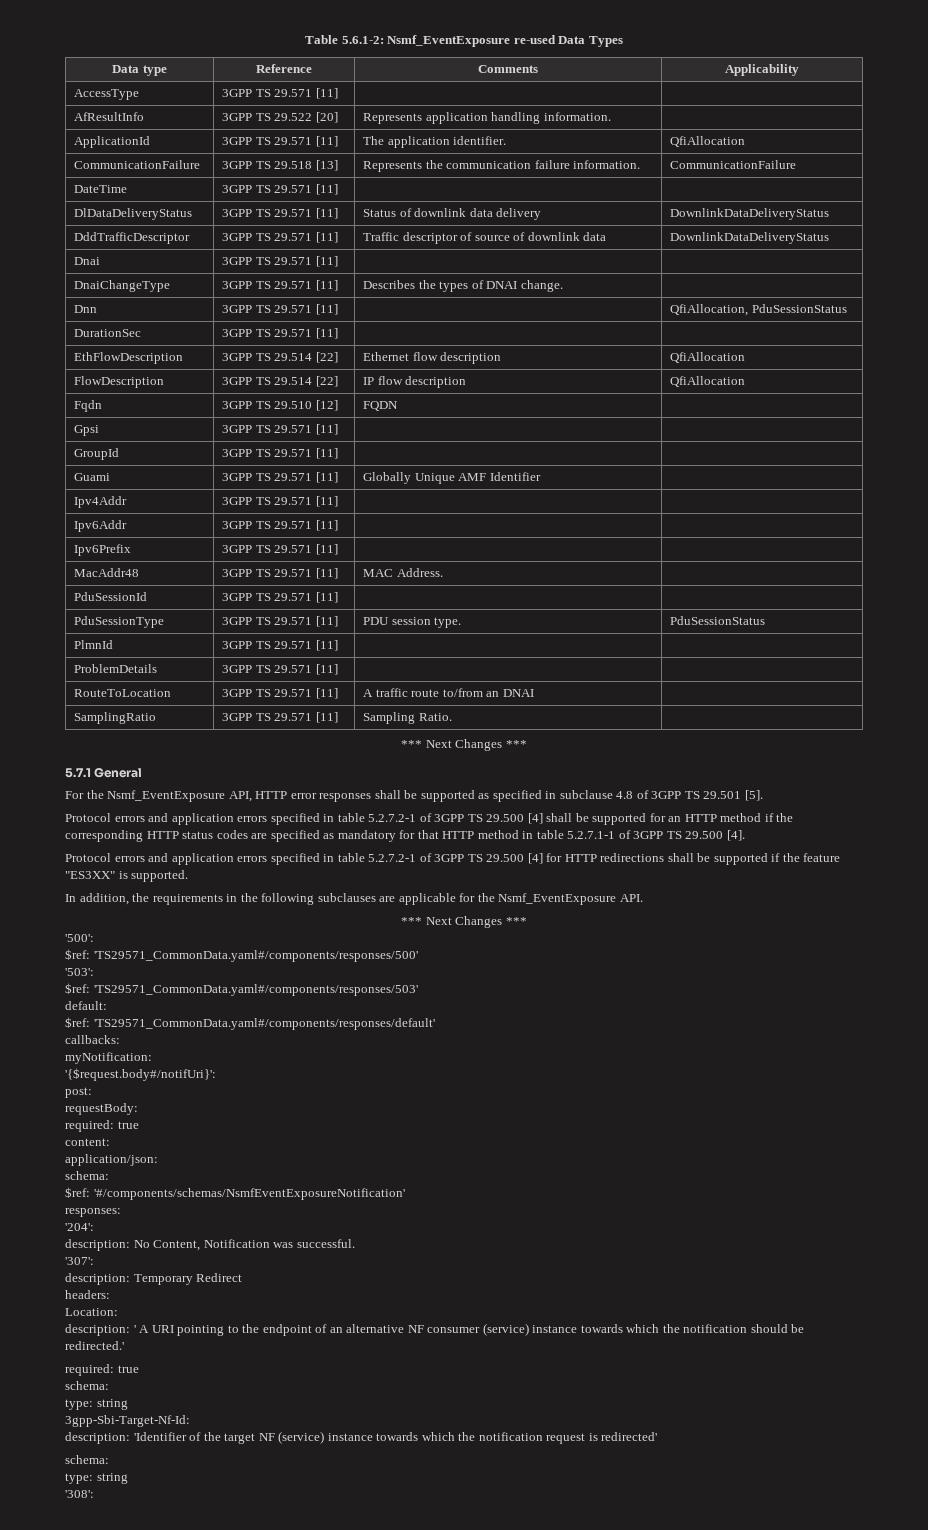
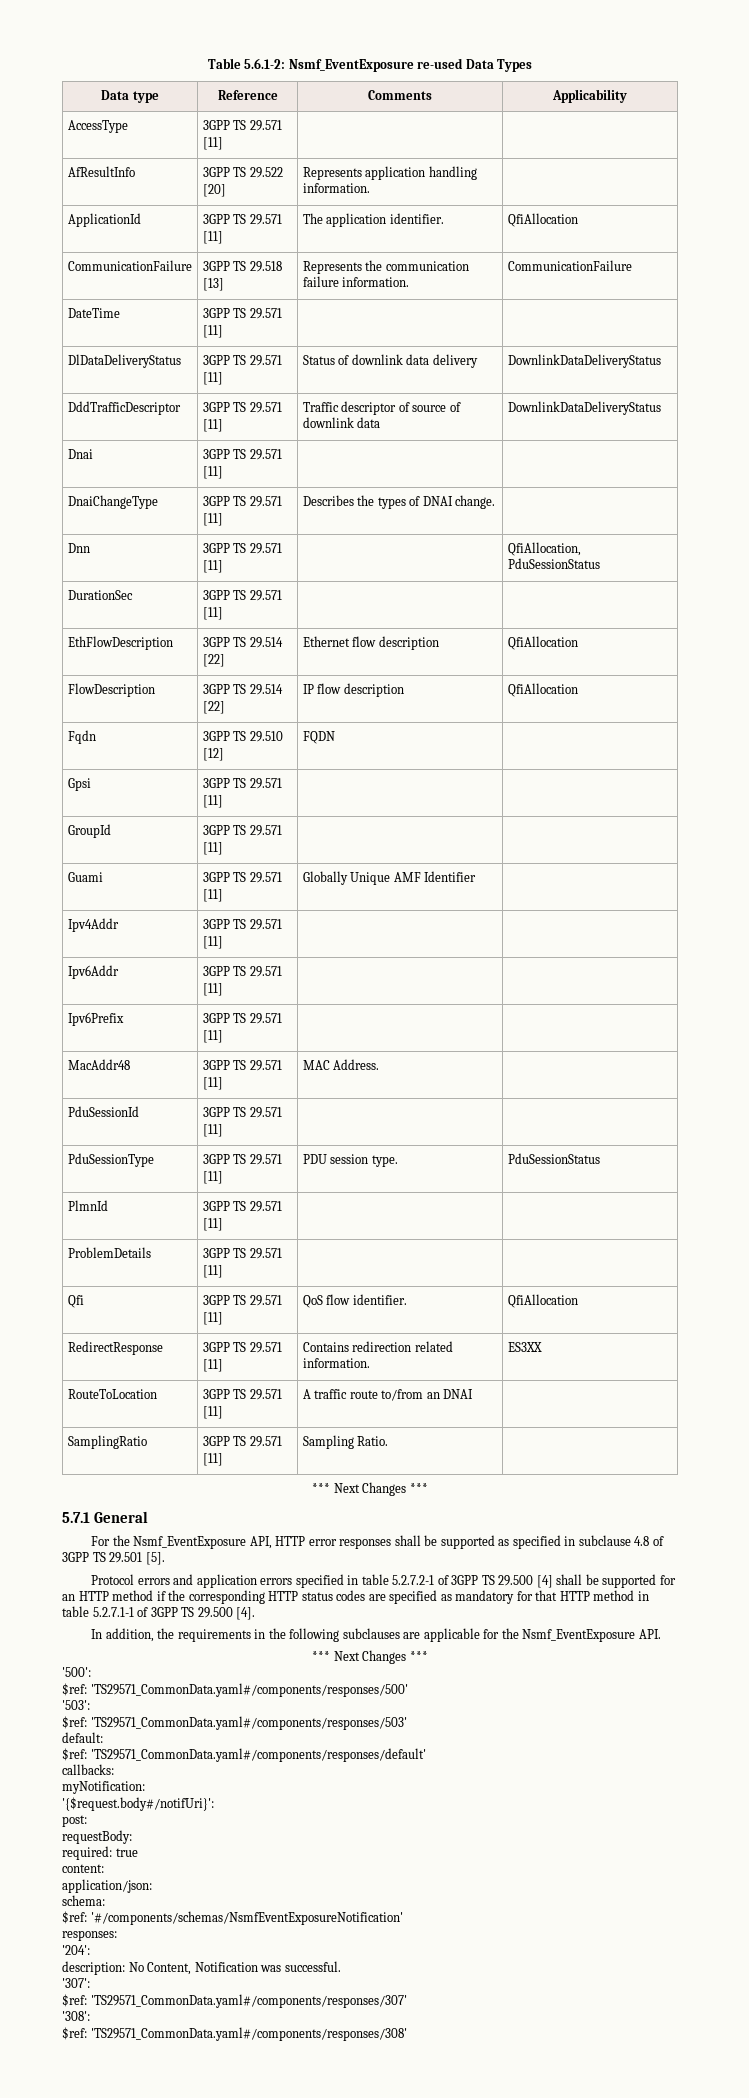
+ Qfi | 3GPP TS 29.571 [11] | QoS flow identifier. | QfiAllocation
+ RedirectResponse | 3GPP TS 29.571 [11] | Contains redirection related information. | ES3XX
- Protocol errors and application errors specified in table 5.2.7.2-1 of 3GPP TS 29.500 [4] for HTTP redirections shall be supported if the feature "ES3XX" is supported.
- description: Temporary Redirect
- headers:
- Location:
- description: ' A URI pointing to the endpoint of an alternative NF consumer (service) instance towards which the notification should be redirected.'
- required: true
- schema:
- type: string
- 3gpp-Sbi-Target-Nf-Id:
- description: 'Identifier of the target NF (service) instance towards which the notification request is redirected'
- schema:
- type: string
+ $ref: 'TS29571_CommonData.yaml#/components/responses/307'
+ $ref: 'TS29571_CommonData.yaml#/components/responses/308'

